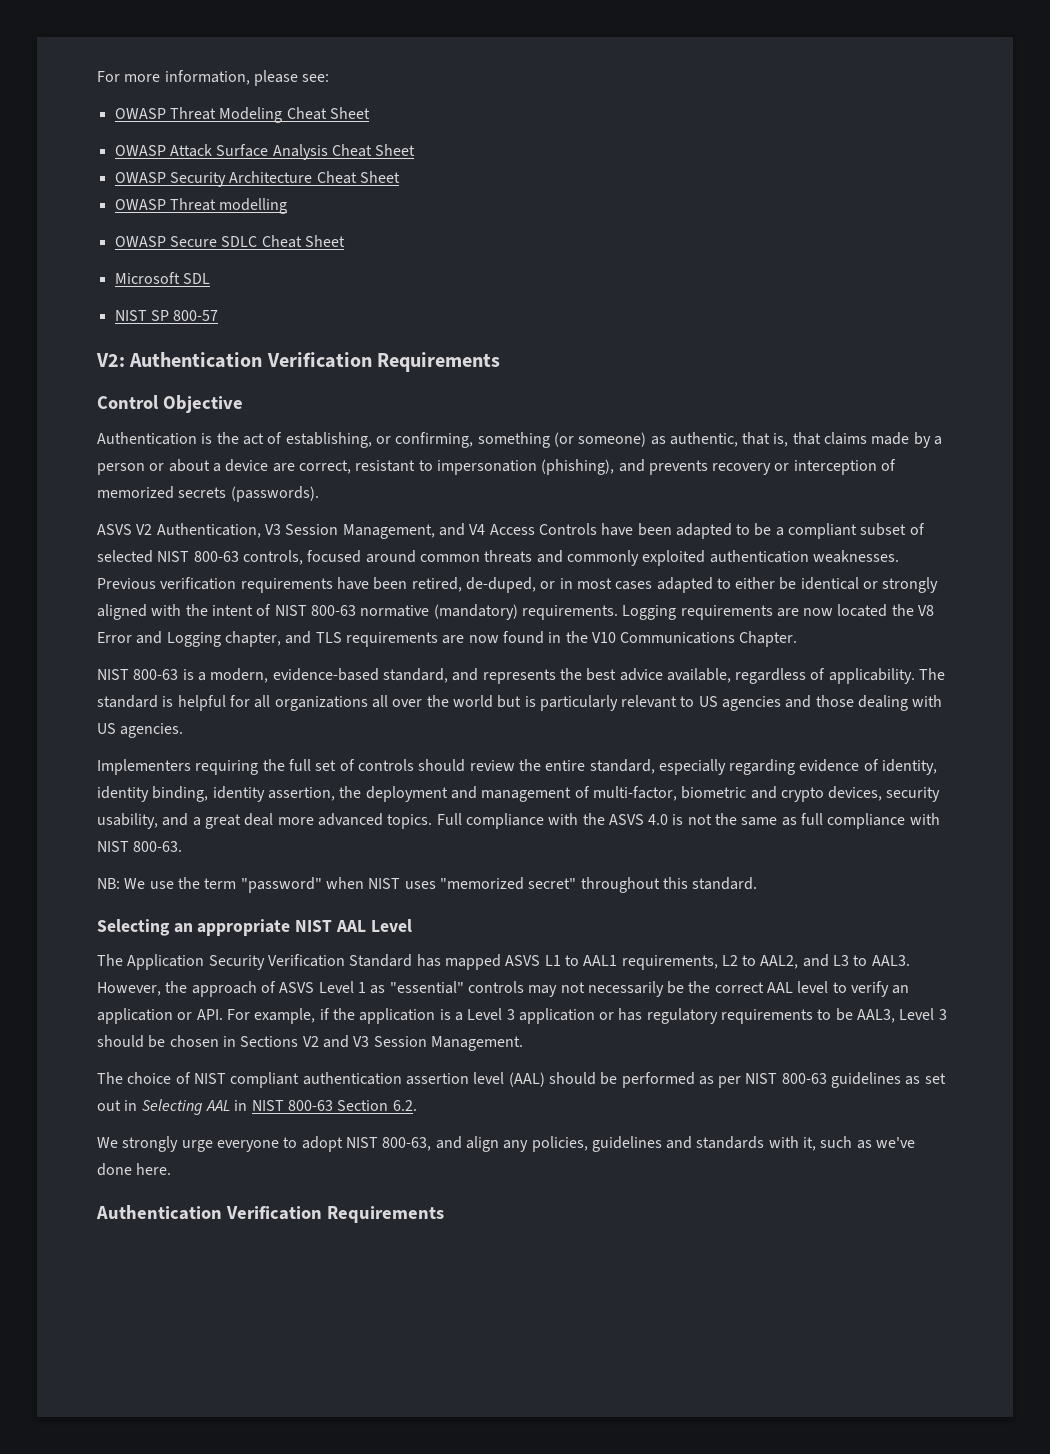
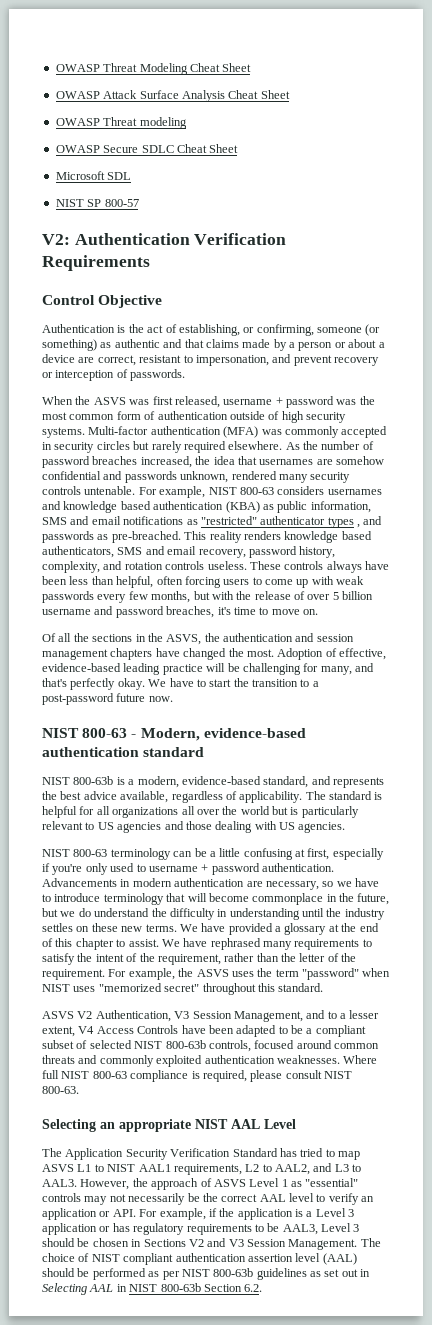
- For more information, please see:
- OWASP Security Architecture Cheat Sheet
- OWASP Threat modelling
+ OWASP Threat modeling
- Authentication is the act of establishing, or confirming, something (or someone) as authentic, that is, that claims made by a person or about a device are correct, resistant to impersonation (phishing), and prevents recovery or interception of memorized secrets (passwords).
- ASVS V2 Authentication, V3 Session Management, and V4 Access Controls have been adapted to be a compliant subset of selected NIST 800-63 controls, focused around common threats and commonly exploited authentication weaknesses. Previous verification requirements have been retired, de-duped, or in most cases adapted to either be identical or strongly aligned with the intent of NIST 800-63 normative (mandatory) requirements. Logging requirements are now located the V8 Error and Logging chapter, and TLS requirements are now found in the V10 Communications Chapter.
- NIST 800-63 is a modern, evidence-based standard, and represents the best advice available, regardless of applicability.
+ Authentication is the act of establishing, or confirming, someone (or something) as authentic and that claims made by a person or about a device are correct, resistant to impersonation, and prevent recovery or interception of passwords.
+ When the ASVS was first released, username + password was the most common form of authentication outside of high security systems. Multi-factor authentication (MFA) was commonly accepted in security circles but rarely required elsewhere. As the number of password breaches increased, the idea that usernames are somehow confidential and passwords unknown, rendered many security controls untenable. For example, NIST 800-63 considers usernames and knowledge based authentication (KBA) as public information, SMS and email notifications as "restricted" authenticator types , and passwords as pre-breached. This reality renders knowledge based authenticators, SMS and email recovery, password history, complexity, and rotation controls useless. These controls always have been less than helpful, often forcing users to come up with weak passwords every few months, but with the release of over 5 billion username and password breaches, it's time to move on.
+ Of all the sections in the ASVS, the authentication and session management chapters have changed the most. Adoption of effective, evidence-based leading practice will be challenging for many, and that's perfectly okay. We have to start the transition to a post-password future now.
+ NIST 800-63 - Modern, evidence-based authentication standard
+ NIST 800-63b is a modern, evidence-based standard, and represents the best advice available, regardless of applicability.
- Implementers requiring the full set of controls should review the entire standard, especially regarding evidence of identity, identity binding, identity assertion, the deployment and management of multi-factor, biometric and crypto devices, security usability, and a great deal more advanced topics. Full compliance with the ASVS 4.0 is not the same as full compliance with NIST 800-63.
- NB: We use the term "password" when NIST uses "memorized secret" throughout this standard.
+ NIST 800-63 terminology can be a little confusing at first, especially if you're only used to username + password authentication. Advancements in modern authentication are necessary, so we have to introduce terminology that will become commonplace in the future, but we do understand the difficulty in understanding until the industry settles on these new terms. We have provided a glossary at the end of this chapter to assist. We have rephrased many requirements to satisfy the intent of the requirement, rather than the letter of the requirement. For example, the ASVS uses the term "password" when NIST uses "memorized secret" throughout this standard.
+ ASVS V2 Authentication, V3 Session Management, and to a lesser extent, V4 Access Controls have been adapted to be a compliant subset of selected NIST 800-63b controls, focused around common threats and commonly exploited authentication weaknesses. Where full NIST 800-63 compliance is required, please consult NIST 800-63.
- The Application Security Verification Standard has mapped ASVS L1 to AAL1 requirements, L2 to AAL2, and L3 to AAL3.
+ The Application Security Verification Standard has tried to map ASVS L1 to NIST AAL1 requirements, L2 to AAL2, and L3 to AAL3.
- However, the approach of ASVS Level 1 as "essential" controls may not necessarily be the correct AAL level to verify an application or API. For example, if the application is a Level 3 application or has regulatory requirements to be AAL3, Level 3 should be chosen in Sections V2 and V3 Session Management.
- The choice of NIST compliant authentication assertion level (AAL) should be performed as per NIST 800-63 guidelines as set out in Selecting AAL in NIST 800-63 Section 6.2.
+ However, the approach of ASVS Level 1 as "essential" controls may not necessarily be the correct AAL level to verify an application or API. For example, if the application is a Level 3 application or has regulatory requirements to be AAL3, Level 3 should be chosen in Sections V2 and V3 Session Management. The choice of NIST compliant authentication assertion level (AAL) should be performed as per NIST 800-63b guidelines as set out in Selecting AAL in NIST 800-63b Section 6.2.
- We strongly urge everyone to adopt NIST 800-63, and align any policies, guidelines and standards with it, such as we've done here.
- Authentication Verification Requirements

